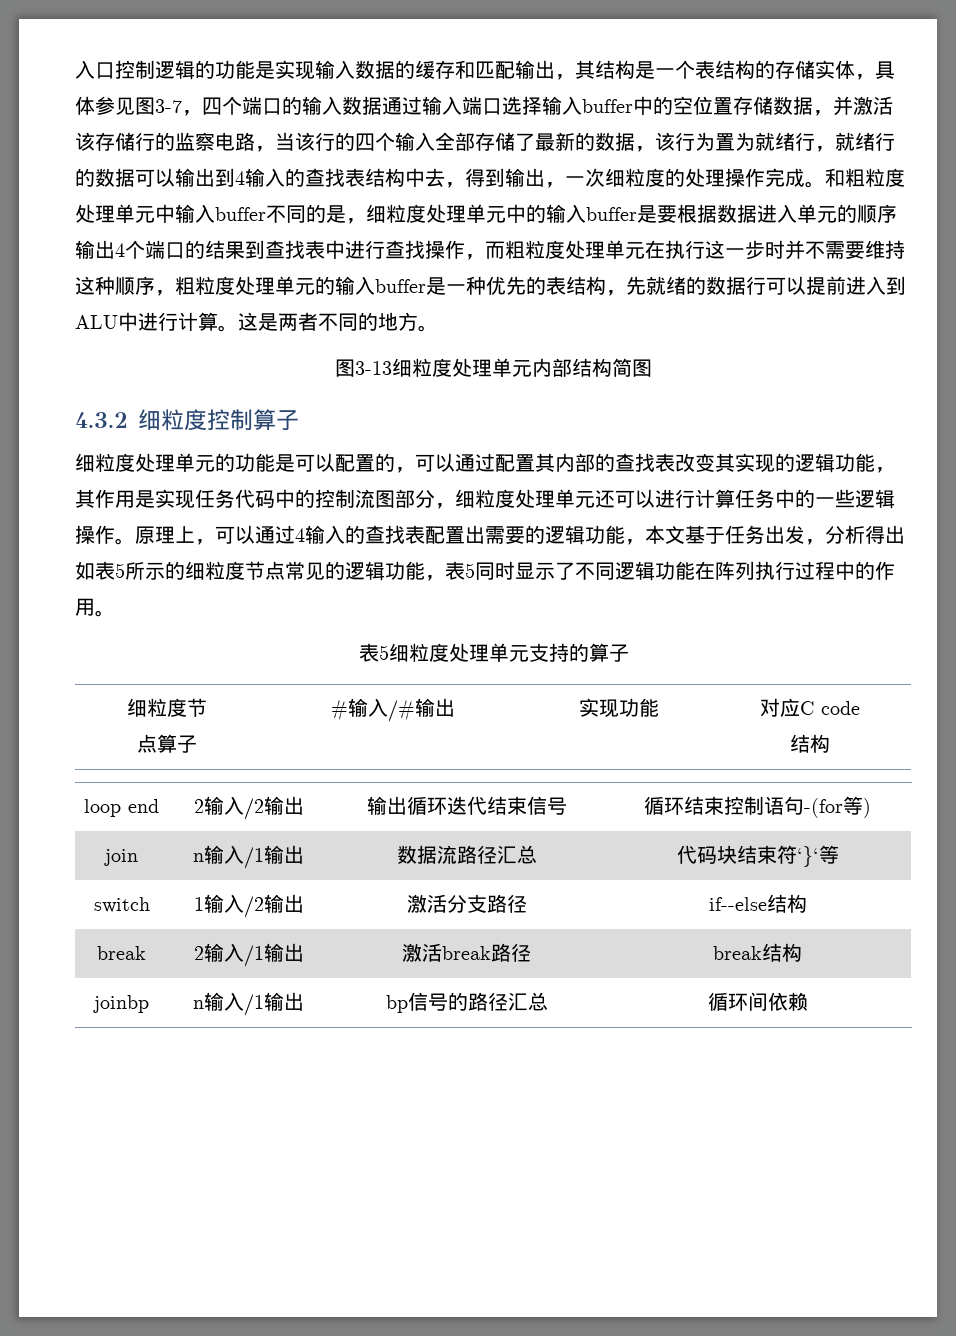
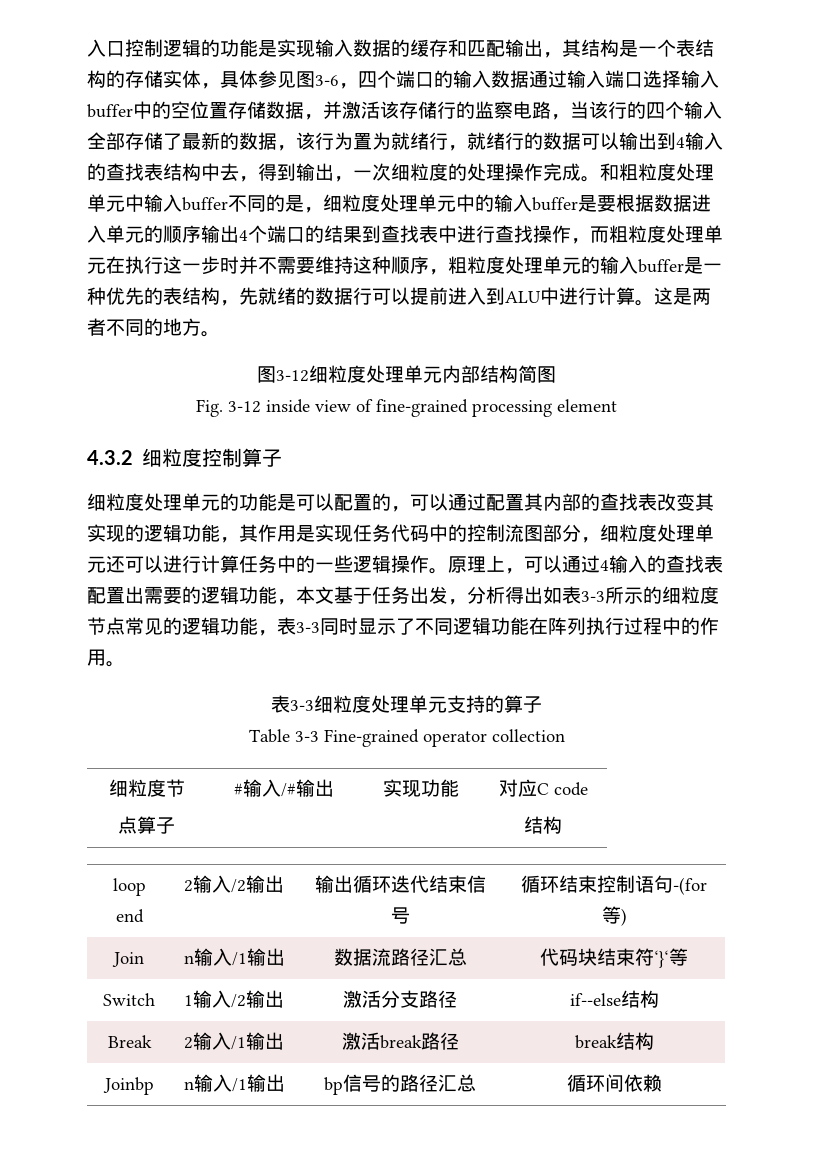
- 入口控制逻辑的功能是实现输入数据的缓存和匹配输出，其结构是一个表结构的存储实体，具体参见图3-7，四个端口的输入数据通过输入端口选择输入buffer中的空位置存储数据，并激活该存储行的监察电路，当该行的四个输入全部存储了最新的数据，该行为置为就绪行，就绪行的数据可以输出到4输入的查找表结构中去，得到输出，一次细粒度的处理操作完成。
+ 入口控制逻辑的功能是实现输入数据的缓存和匹配输出，其结构是一个表结构的存储实体，具体参见图3-6，四个端口的输入数据通过输入端口选择输入buffer中的空位置存储数据，并激活该存储行的监察电路，当该行的四个输入全部存储了最新的数据，该行为置为就绪行，就绪行的数据可以输出到4输入的查找表结构中去，得到输出，一次细粒度的处理操作完成。
- 图3-13细粒度处理单元内部结构简图
+ 图3-12细粒度处理单元内部结构简图
+ Fig. 3-12 inside view of fine-grained processing element
- 原理上，可以通过4输入的查找表配置出需要的逻辑功能，本文基于任务出发，分析得出如表5所示的细粒度节点常见的逻辑功能，表5同时显示了不同逻辑功能在阵列执行过程中的作用。
+ 原理上，可以通过4输入的查找表配置出需要的逻辑功能，本文基于任务出发，分析得出如表3-3所示的细粒度节点常见的逻辑功能，表3-3同时显示了不同逻辑功能在阵列执行过程中的作用。
- 表5细粒度处理单元支持的算子
+ 表3-3细粒度处理单元支持的算子
+ Table 3-3 Fine-grained operator collection
- join | n输入/1输出 | 数据流路径汇总 | 代码块结束符‘}‘等
+ Join | n输入/1输出 | 数据流路径汇总 | 代码块结束符‘}‘等
- switch | 1输入/2输出 | 激活分支路径 | if--else结构
+ Switch | 1输入/2输出 | 激活分支路径 | if--else结构
- break | 2输入/1输出 | 激活break路径 | break结构
+ Break | 2输入/1输出 | 激活break路径 | break结构
- joinbp | n输入/1输出 | bp信号的路径汇总 | 循环间依赖
+ Joinbp | n输入/1输出 | bp信号的路径汇总 | 循环间依赖

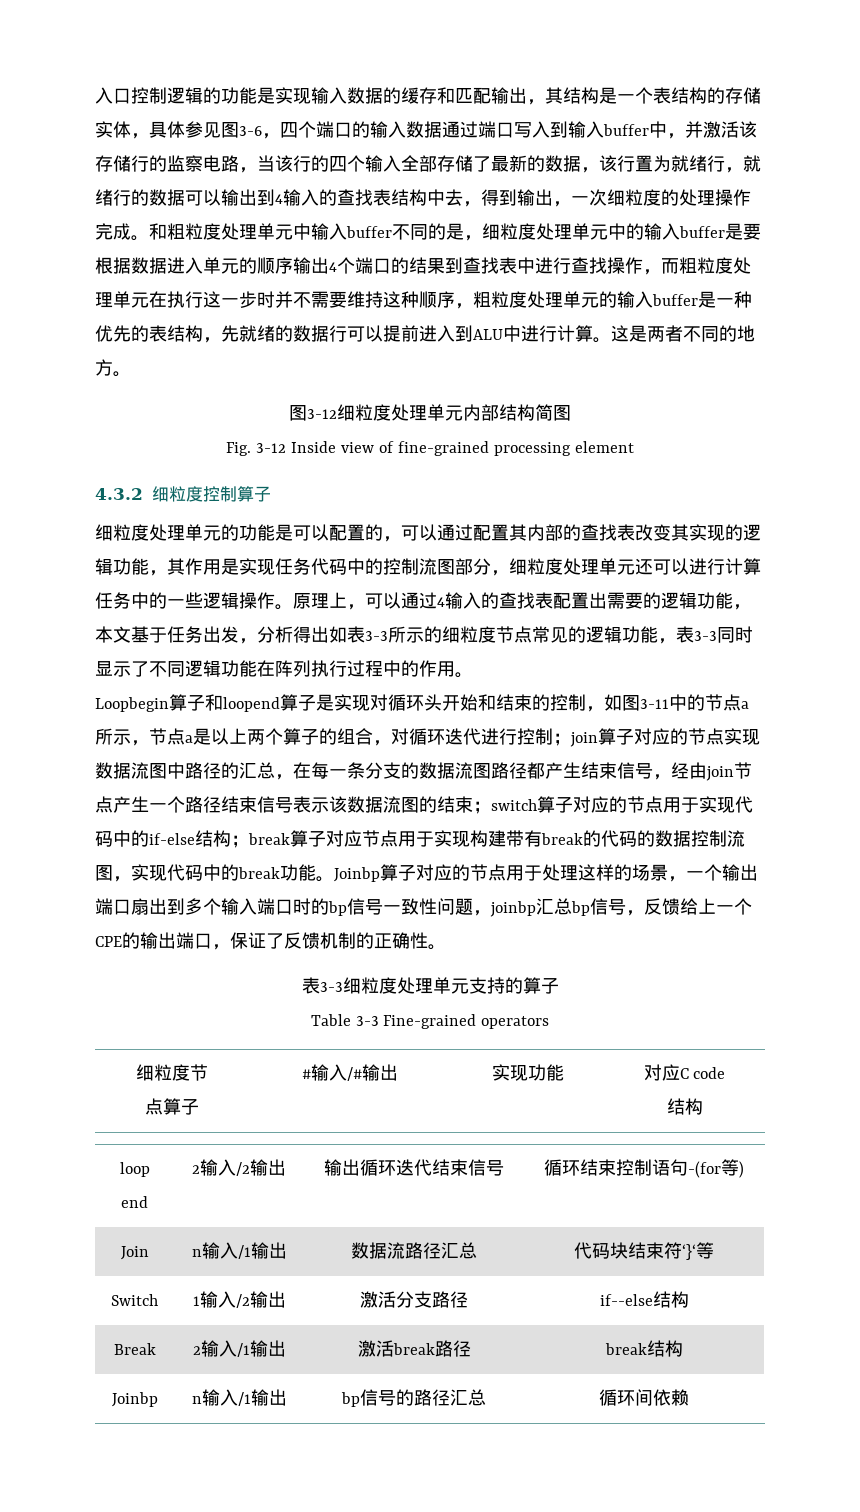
- 入口控制逻辑的功能是实现输入数据的缓存和匹配输出，其结构是一个表结构的存储实体，具体参见图3-6，四个端口的输入数据通过输入端口选择输入buffer中的空位置存储数据，并激活该存储行的监察电路，当该行的四个输入全部存储了最新的数据，该行为置为就绪行，就绪行的数据可以输出到4输入的查找表结构中去，得到输出，一次细粒度的处理操作完成。
+ 入口控制逻辑的功能是实现输入数据的缓存和匹配输出，其结构是一个表结构的存储实体，具体参见图3-6，四个端口的输入数据通过端口写入到输入buffer中，并激活该存储行的监察电路，当该行的四个输入全部存储了最新的数据，该行置为就绪行，就绪行的数据可以输出到4输入的查找表结构中去，得到输出，一次细粒度的处理操作完成。
- Fig. 3-12 inside view of fine-grained processing element
+ Fig. 3-12 Inside view of fine-grained processing element
+ Loopbegin算子和loopend算子是实现对循环头开始和结束的控制，如图3-11中的节点a所示，节点a是以上两个算子的组合，对循环迭代进行控制；join算子对应的节点实现数据流图中路径的汇总，在每一条分支的数据流图路径都产生结束信号，经由join节点产生一个路径结束信号表示该数据流图的结束；switch算子对应的节点用于实现代码中的if-else结构；break算子对应节点用于实现构建带有break的代码的数据控制流图，实现代码中的break功能。Joinbp算子对应的节点用于处理这样的场景，一个输出端口扇出到多个输入端口时的bp信号一致性问题，joinbp汇总bp信号，反馈给上一个CPE的输出端口，保证了反馈机制的正确性。
- Table 3-3 Fine-grained operator collection
+ Table 3-3 Fine-grained operators

